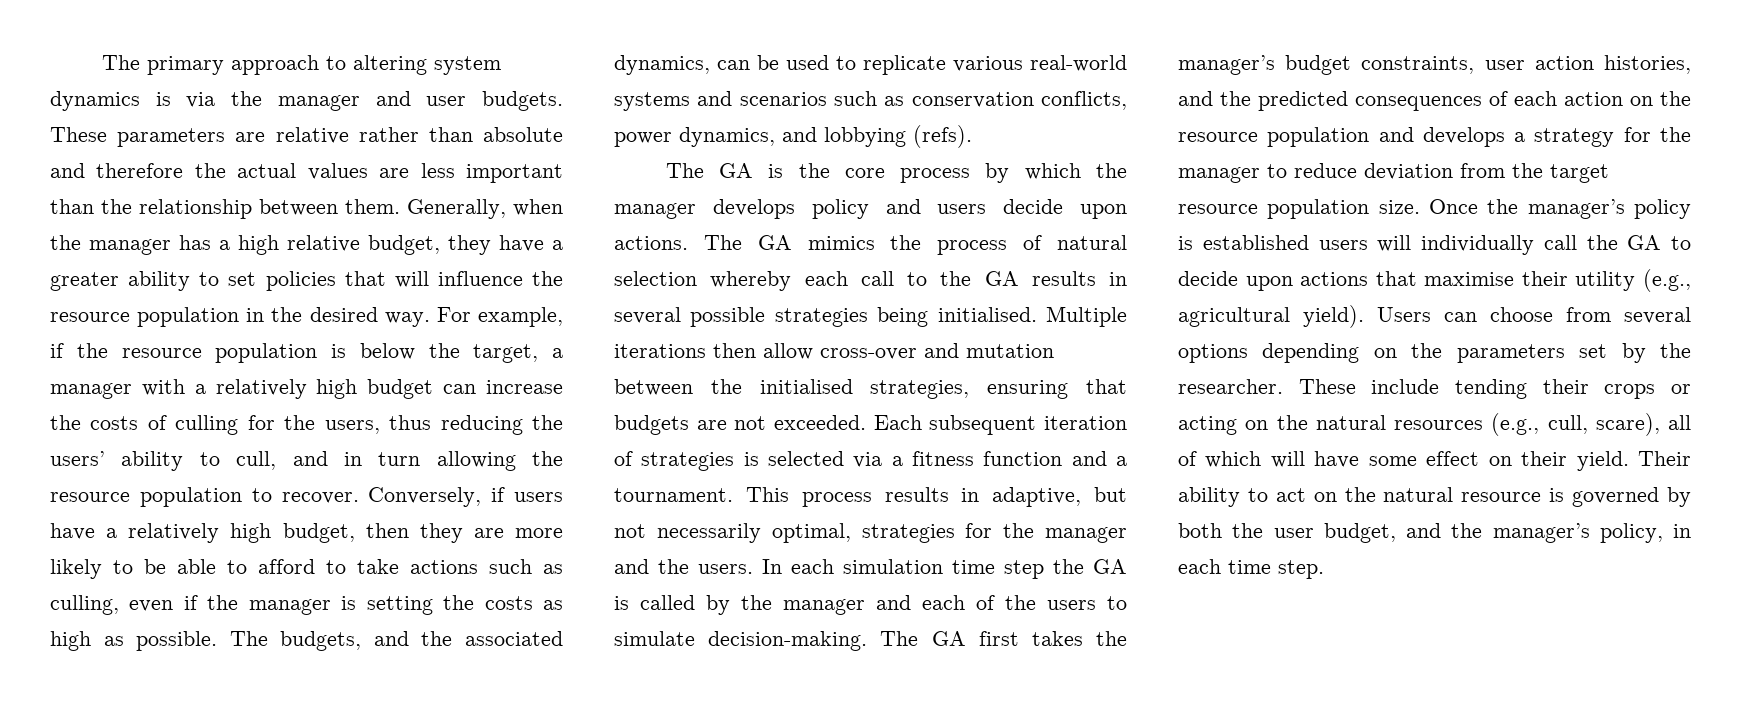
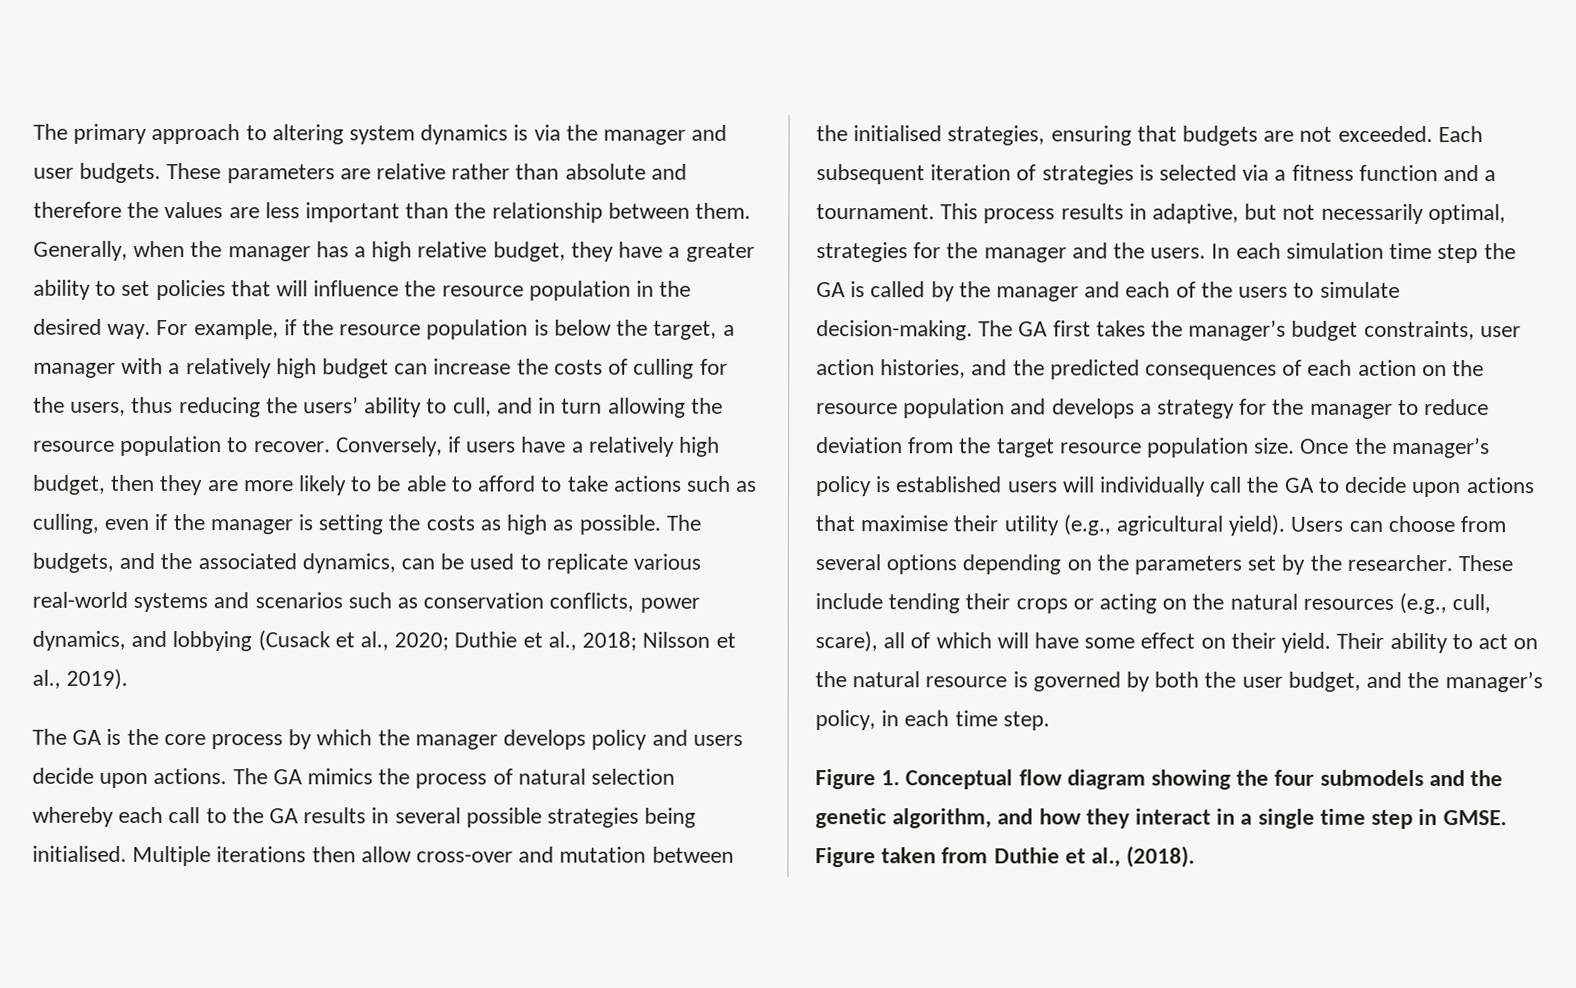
- These parameters are relative rather than absolute and therefore the actual values are less important than the relationship between them.
+ These parameters are relative rather than absolute and therefore the values are less important than the relationship between them.
- The budgets, and the associated dynamics, can be used to replicate various real-world systems and scenarios such as conservation conflicts, power dynamics, and lobbying (refs).
+ The budgets, and the associated dynamics, can be used to replicate various real-world systems and scenarios such as conservation conflicts, power dynamics, and lobbying (Cusack et al., 2020; Duthie et al., 2018; Nilsson et al., 2019).
+ Figure 1. Conceptual flow diagram showing the four submodels and the genetic algorithm, and how they interact in a single time step in GMSE. Figure taken from Duthie et al., (2018).

